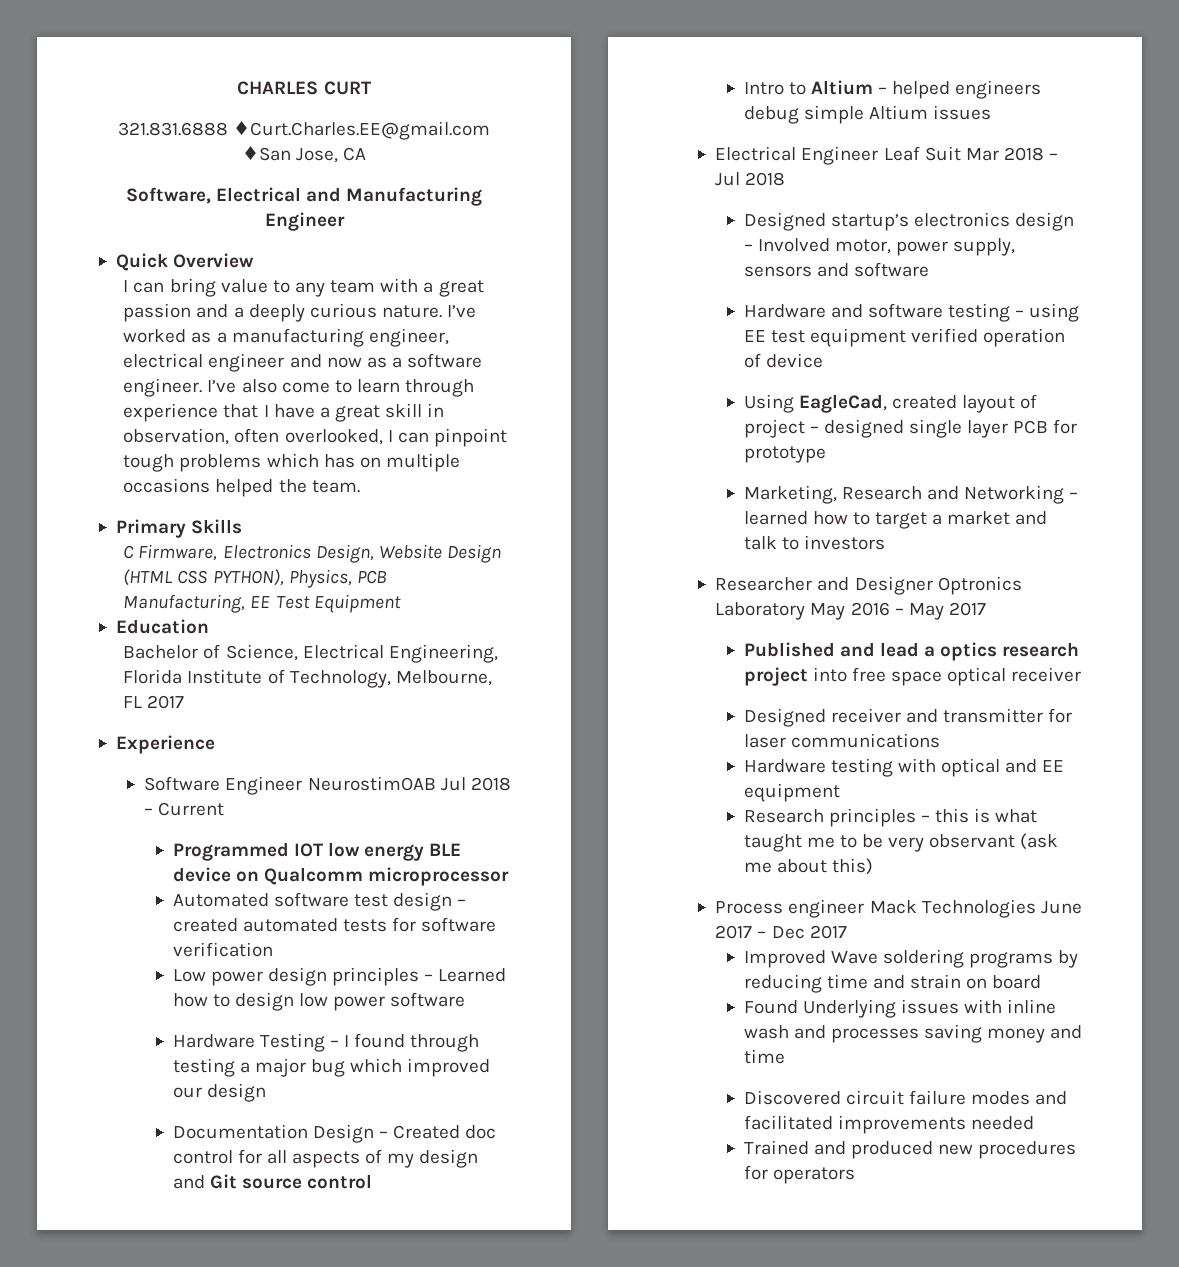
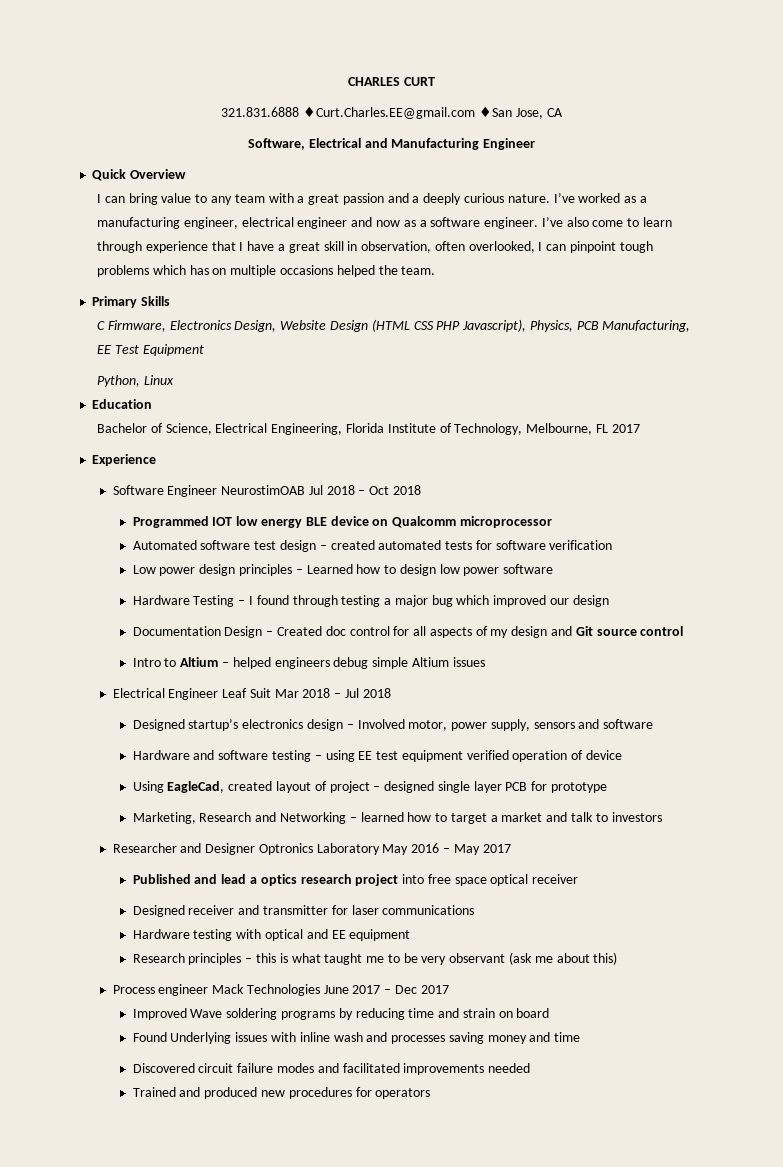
- C Firmware, Electronics Design, Website Design (HTML CSS PYTHON), Physics, PCB Manufacturing, EE Test Equipment
+ C Firmware, Electronics Design, Website Design (HTML CSS PHP Javascript), Physics, PCB Manufacturing, EE Test Equipment
+ Python, Linux
- Software Engineer NeurostimOAB Jul 2018 – Current
+ Software Engineer NeurostimOAB Jul 2018 – Oct 2018

